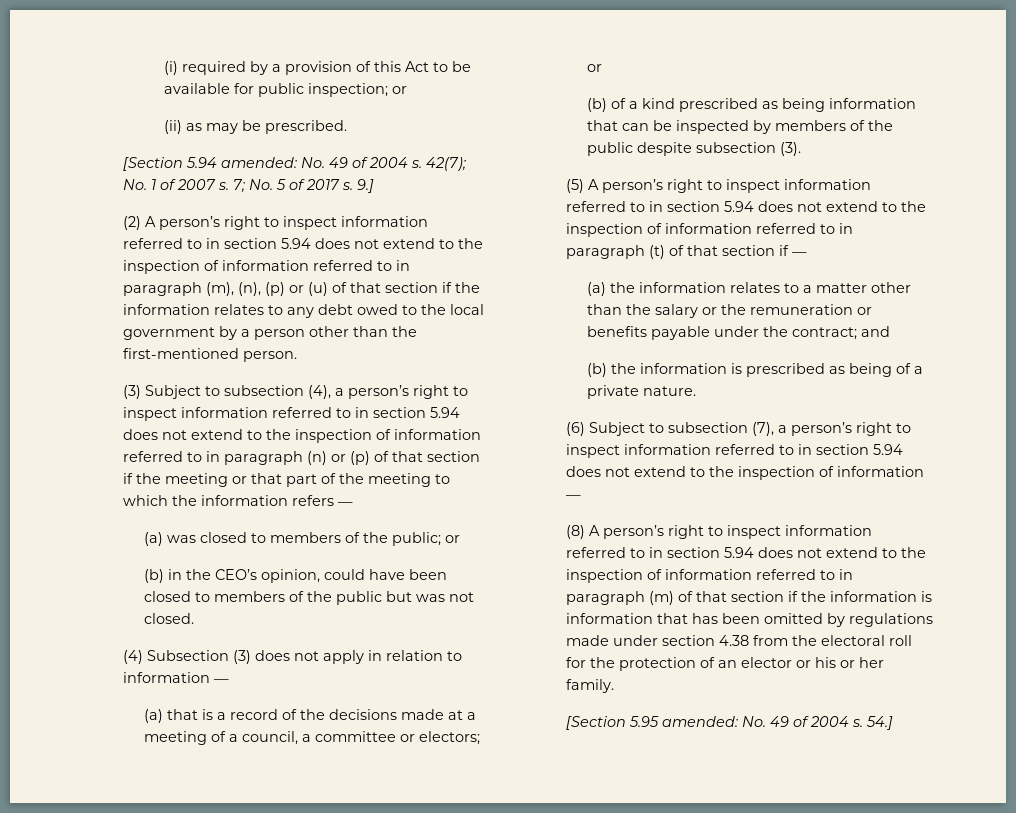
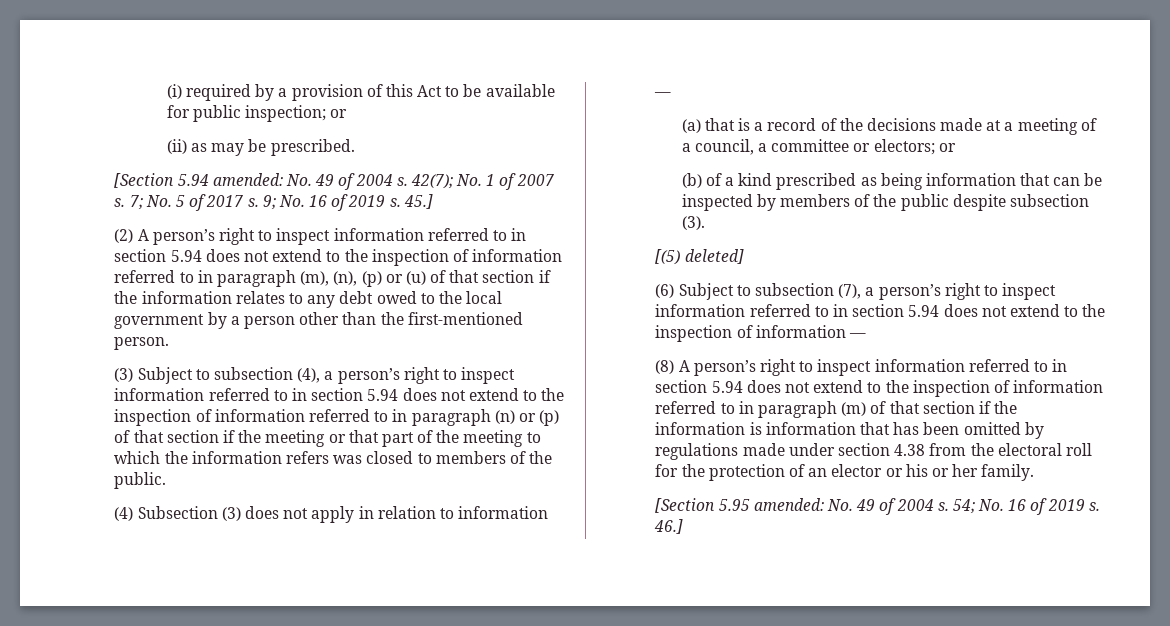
- 9.]
+ 9; No. 16 of 2019 s. 45.]
- (3) Subject to subsection (4), a person’s right to inspect information referred to in section 5.94 does not extend to the inspection of information referred to in paragraph (n) or (p) of that section if the meeting or that part of the meeting to which the information refers —
- (a) was closed to members of the public; or
- (b) in the CEO’s opinion, could have been closed to members of the public but was not closed.
+ (3) Subject to subsection (4), a person’s right to inspect information referred to in section 5.94 does not extend to the inspection of information referred to in paragraph (n) or (p) of that section if the meeting or that part of the meeting to which the information refers was closed to members of the public.
- (5) A person’s right to inspect information referred to in section 5.94 does not extend to the inspection of information referred to in paragraph (t) of that section if —
- (a) the information relates to a matter other than the salary or the remuneration or benefits payable under the contract; and
- (b) the information is prescribed as being of a private nature.
+ [(5) deleted]
- 54.]
+ 54; No. 16 of 2019 s. 46.]

